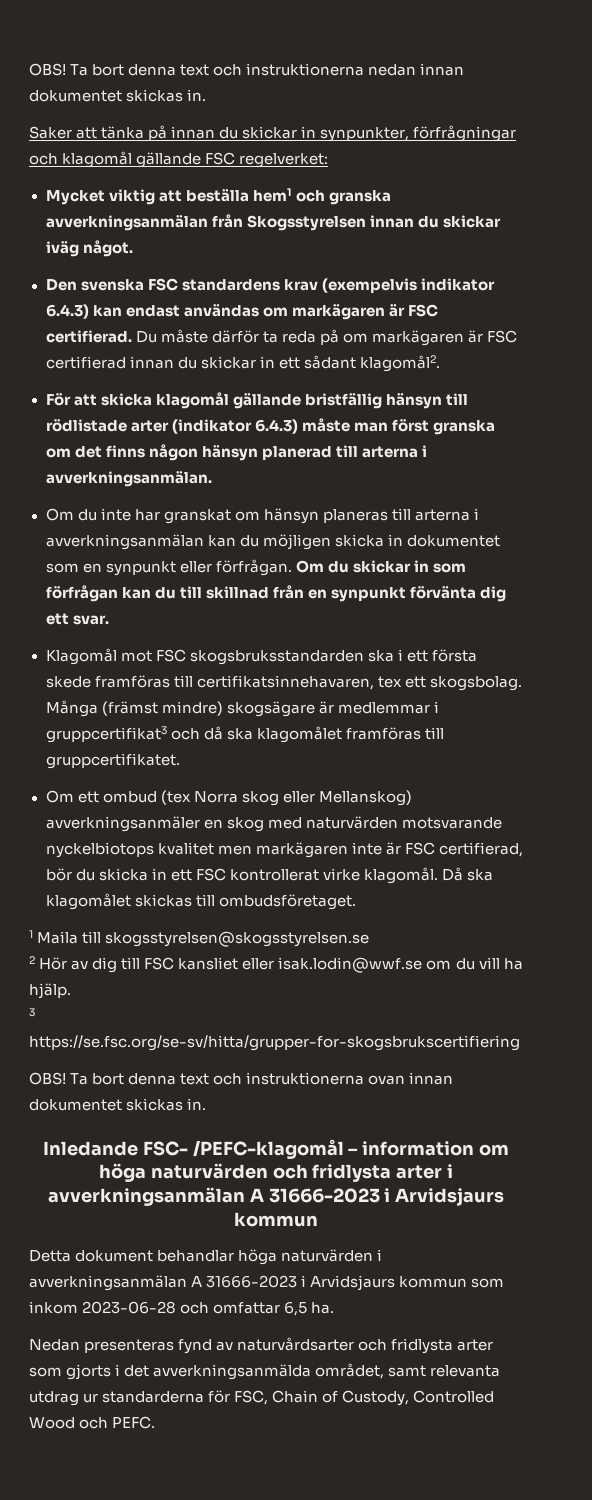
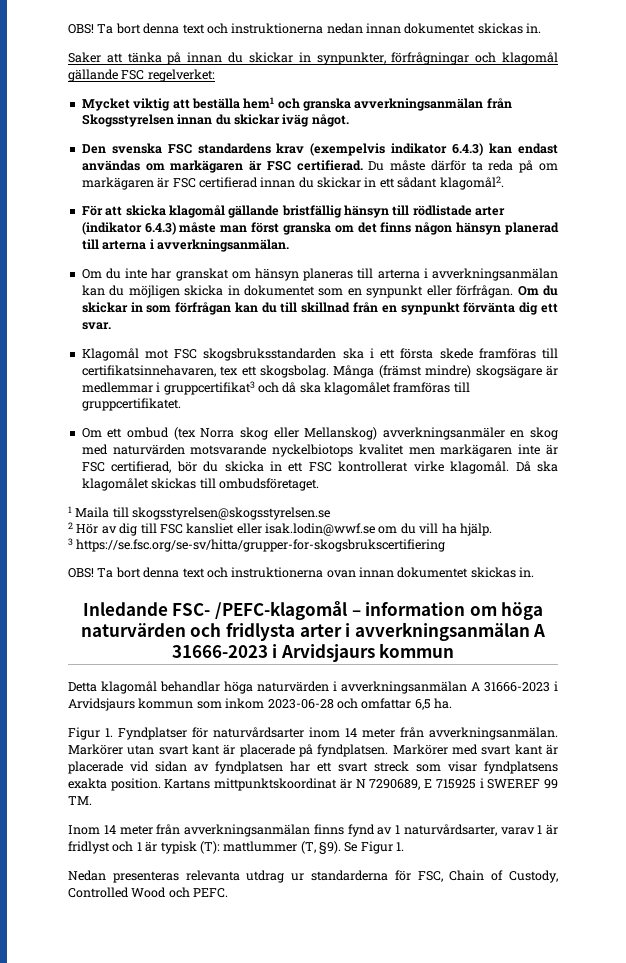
- Detta dokument behandlar höga naturvärden i avverkningsanmälan A 31666-2023 i Arvidsjaurs kommun som inkom 2023-06-28 och omfattar 6,5 ha.
+ Detta klagomål behandlar höga naturvärden i avverkningsanmälan A 31666-2023 i Arvidsjaurs kommun som inkom 2023-06-28 och omfattar 6,5 ha.
- Nedan presenteras fynd av naturvårdsarter och fridlysta arter som gjorts i det avverkningsanmälda området, samt relevanta utdrag ur standarderna för FSC, Chain of Custody, Controlled Wood och PEFC.
+ Figur 1. Fyndplatser för naturvårdsarter inom 14 meter från avverkningsanmälan. Markörer utan svart kant är placerade på fyndplatsen. Markörer med svart kant är placerade vid sidan av fyndplatsen har ett svart streck som visar fyndplatsens exakta position. Kartans mittpunktskoordinat är N 7290689, E 715925 i SWEREF 99 TM.
+ Inom 14 meter från avverkningsanmälan finns fynd av 1 naturvårdsarter, varav 1 är fridlyst och 1 är typisk (T): mattlummer (T, §9). Se Figur 1.
+ Nedan presenteras relevanta utdrag ur standarderna för FSC, Chain of Custody, Controlled Wood och PEFC.

